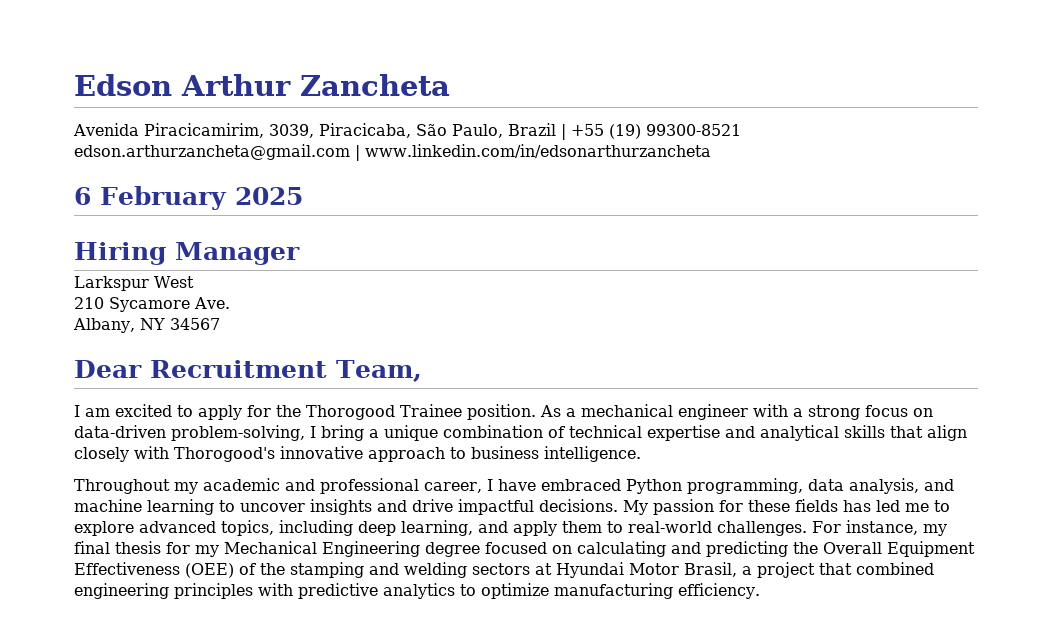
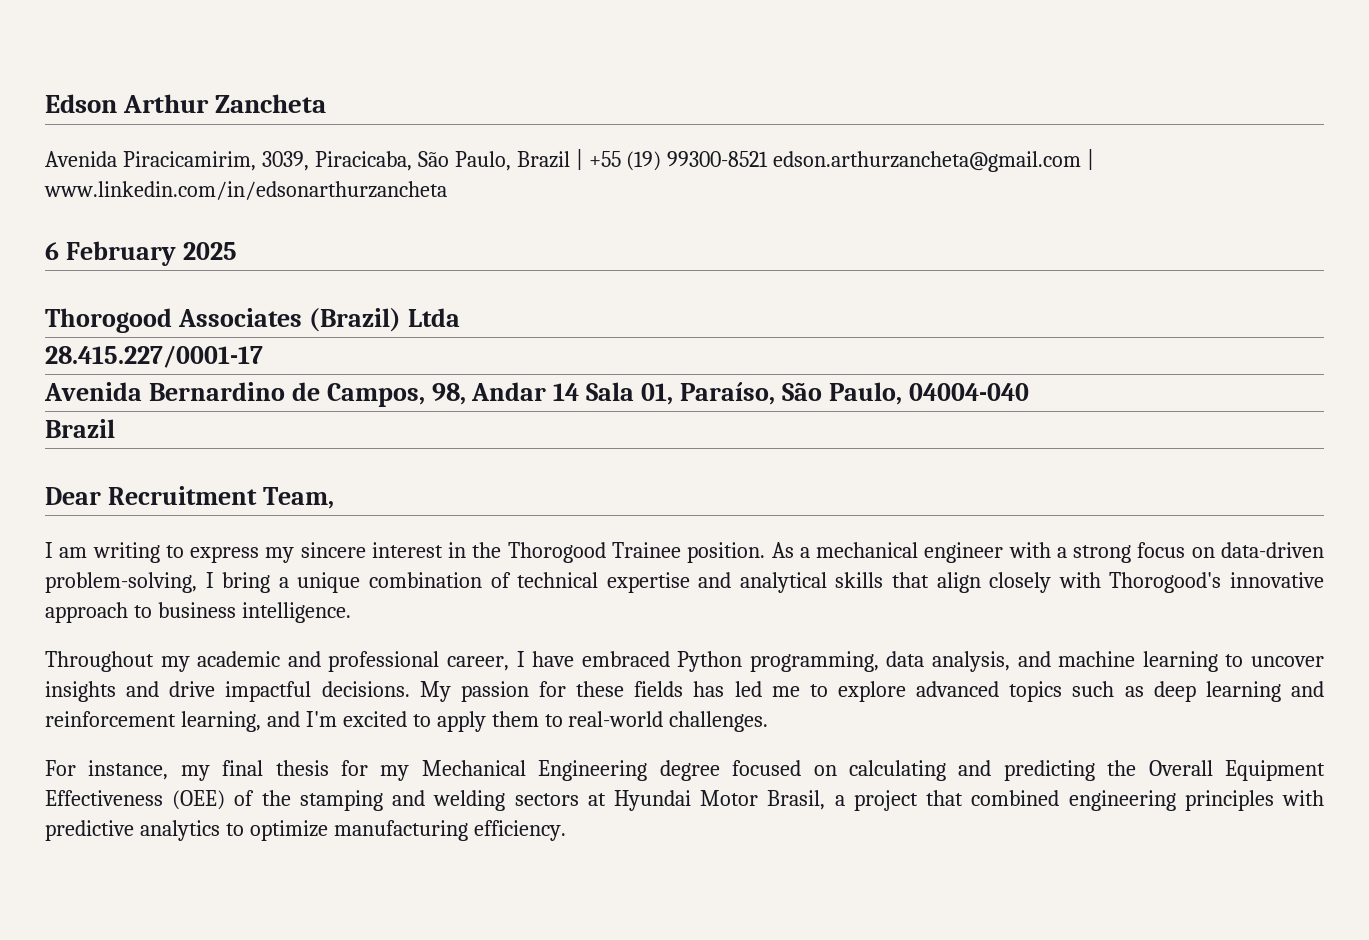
- Hiring Manager
- Larkspur West
- 210 Sycamore Ave.
- Albany, NY 34567
+ Thorogood Associates (Brazil) Ltda
+ 28.415.227/0001-17
+ Avenida Bernardino de Campos, 98, Andar 14 Sala 01, Paraíso, São Paulo, 04004-040
+ Brazil
- I am excited to apply for the Thorogood Trainee position.
+ I am writing to express my sincere interest in the Thorogood Trainee position.
- My passion for these fields has led me to explore advanced topics, including deep learning, and apply them to real-world challenges. For instance, my final thesis for my Mechanical Engineering degree focused on calculating and predicting the Overall Equipment Effectiveness (OEE) of the stamping and welding sectors at Hyundai Motor Brasil, a project that combined engineering principles with predictive analytics to optimize manufacturing efficiency.
+ My passion for these fields has led me to explore advanced topics such as deep learning and reinforcement learning, and I'm excited to apply them to real-world challenges.
+ For instance, my final thesis for my Mechanical Engineering degree focused on calculating and predicting the Overall Equipment Effectiveness (OEE) of the stamping and welding sectors at Hyundai Motor Brasil, a project that combined engineering principles with predictive analytics to optimize manufacturing efficiency.

